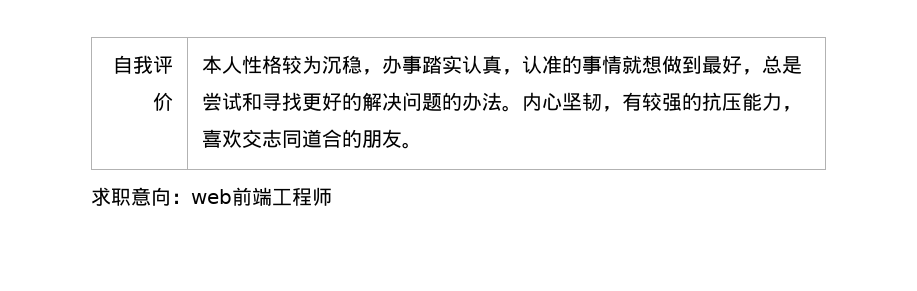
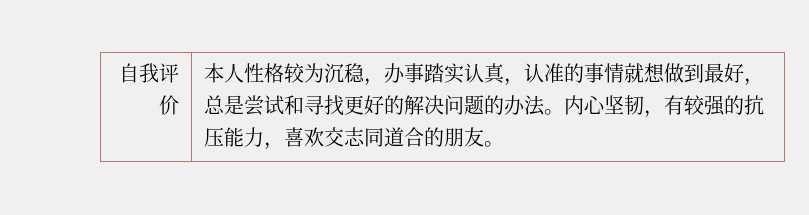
- 求职意向：web前端工程师

